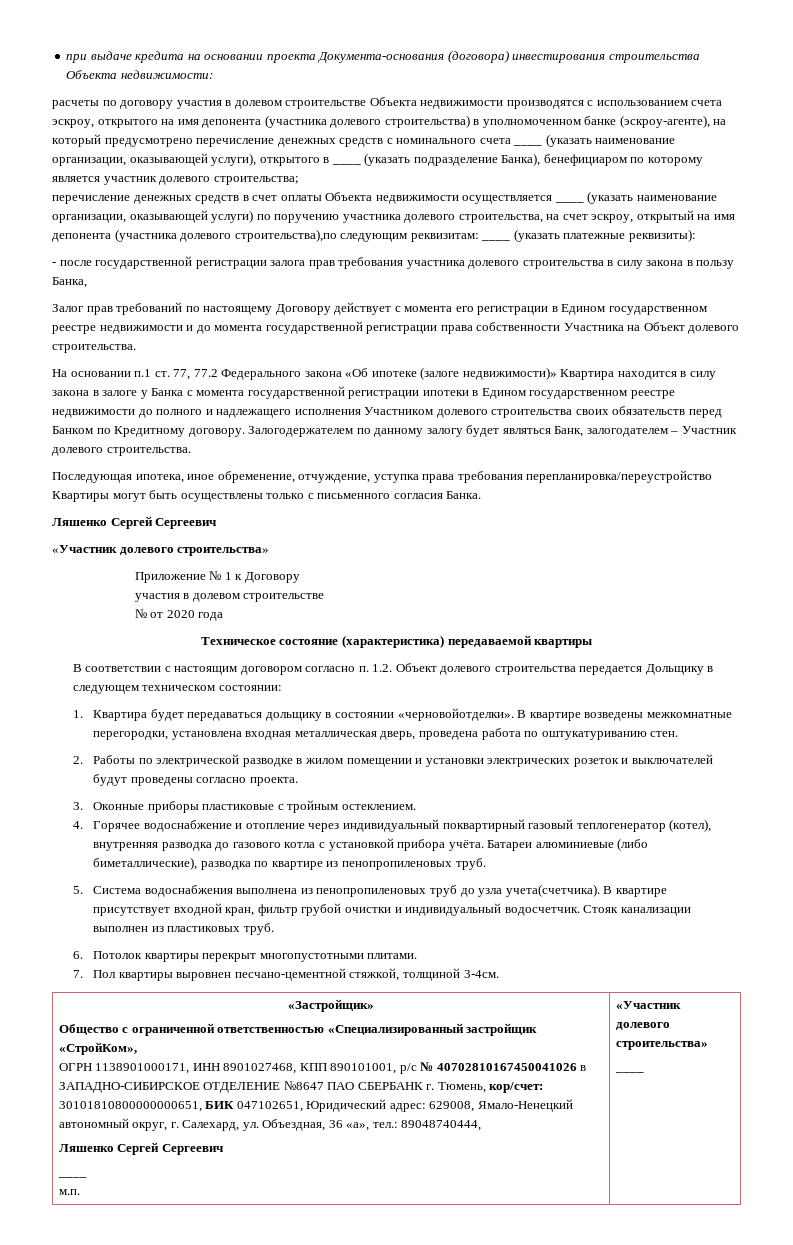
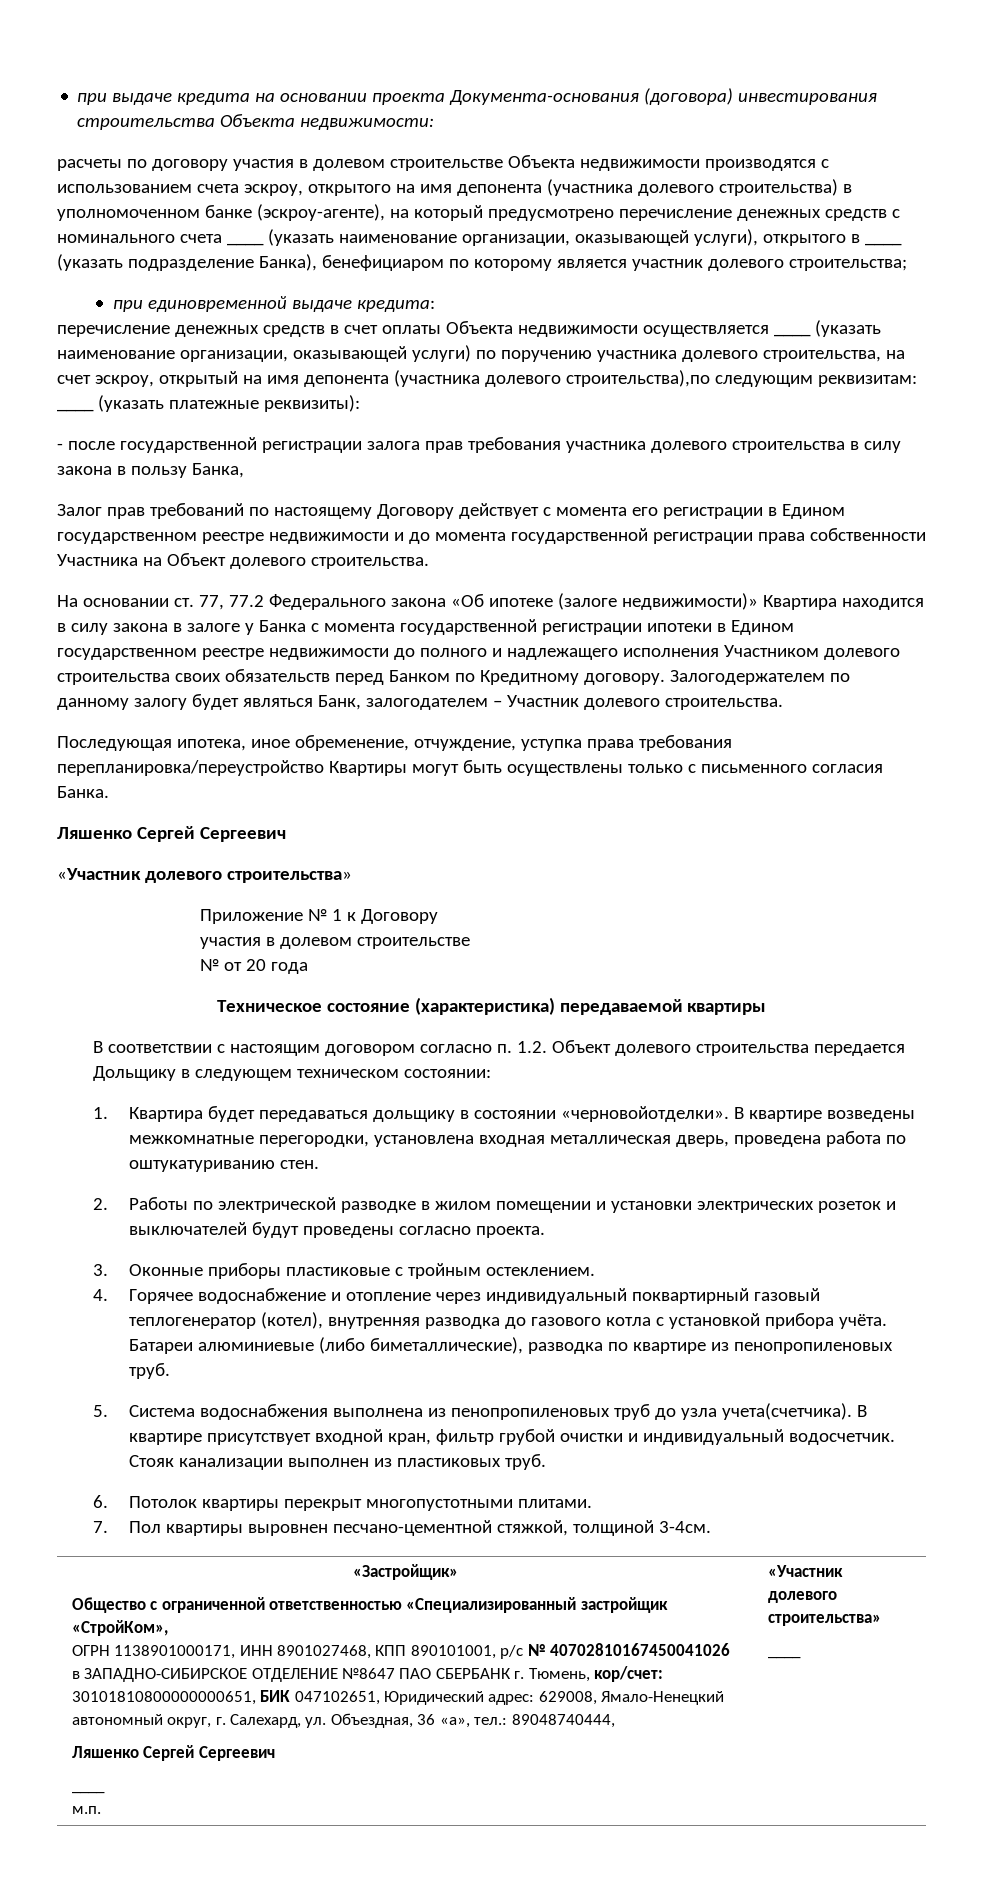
+ при единовременной выдаче кредита:
- На основании п.1 ст. 77, 77.2 Федерального закона «Об ипотеке (залоге недвижимости)» Квартира находится в силу закона в залоге у Банка с момента государственной регистрации ипотеки в Едином государственном реестре недвижимости до полного и надлежащего исполнения Участником долевого строительства своих обязательств перед Банком по Кредитному договору.
+ На основании ст. 77, 77.2 Федерального закона «Об ипотеке (залоге недвижимости)» Квартира находится в силу закона в залоге у Банка с момента государственной регистрации ипотеки в Едином государственном реестре недвижимости до полного и надлежащего исполнения Участником долевого строительства своих обязательств перед Банком по Кредитному договору.
- № от 2020 года
+ № от 20 года

